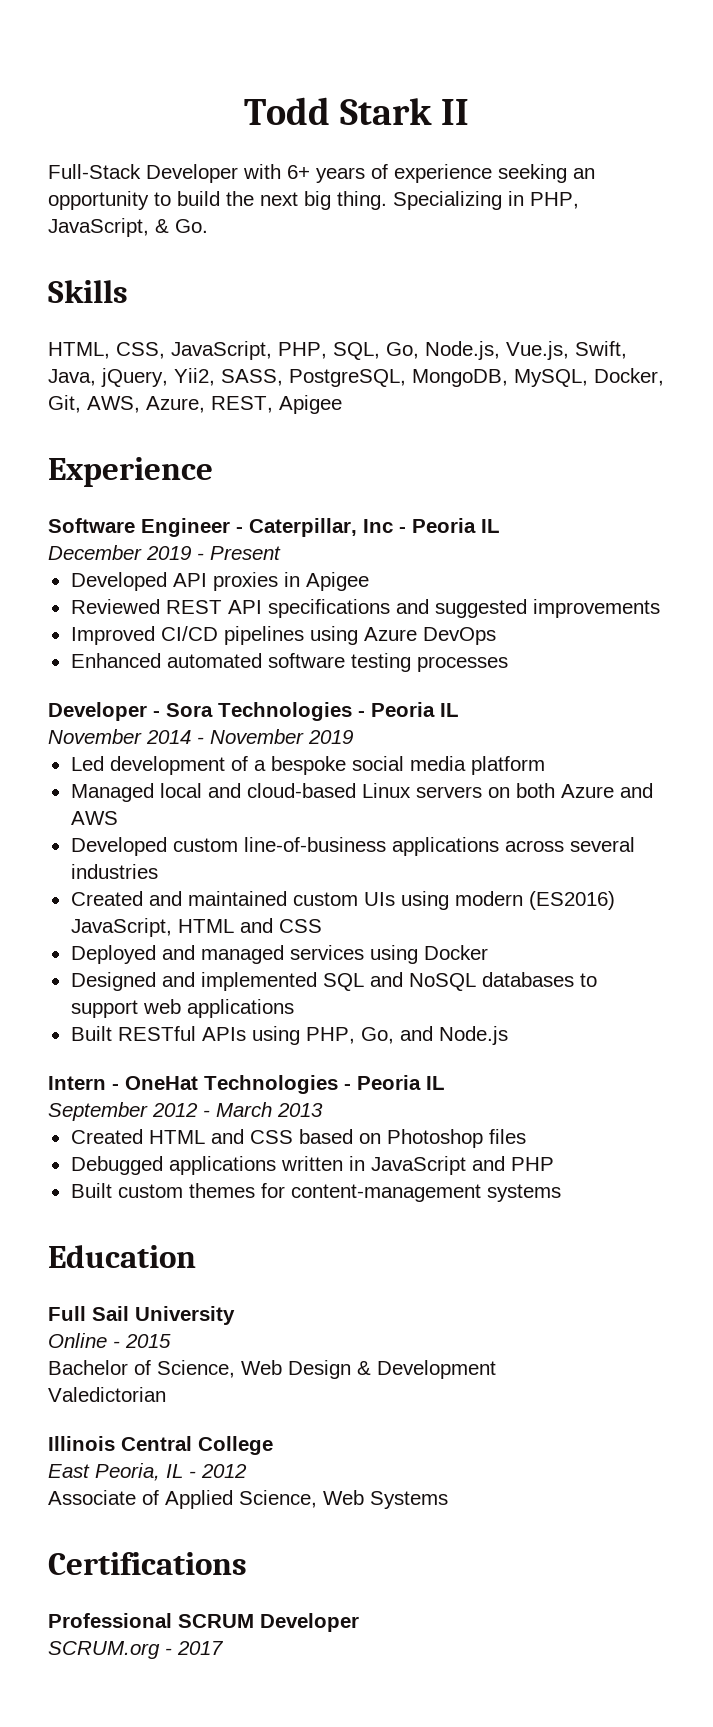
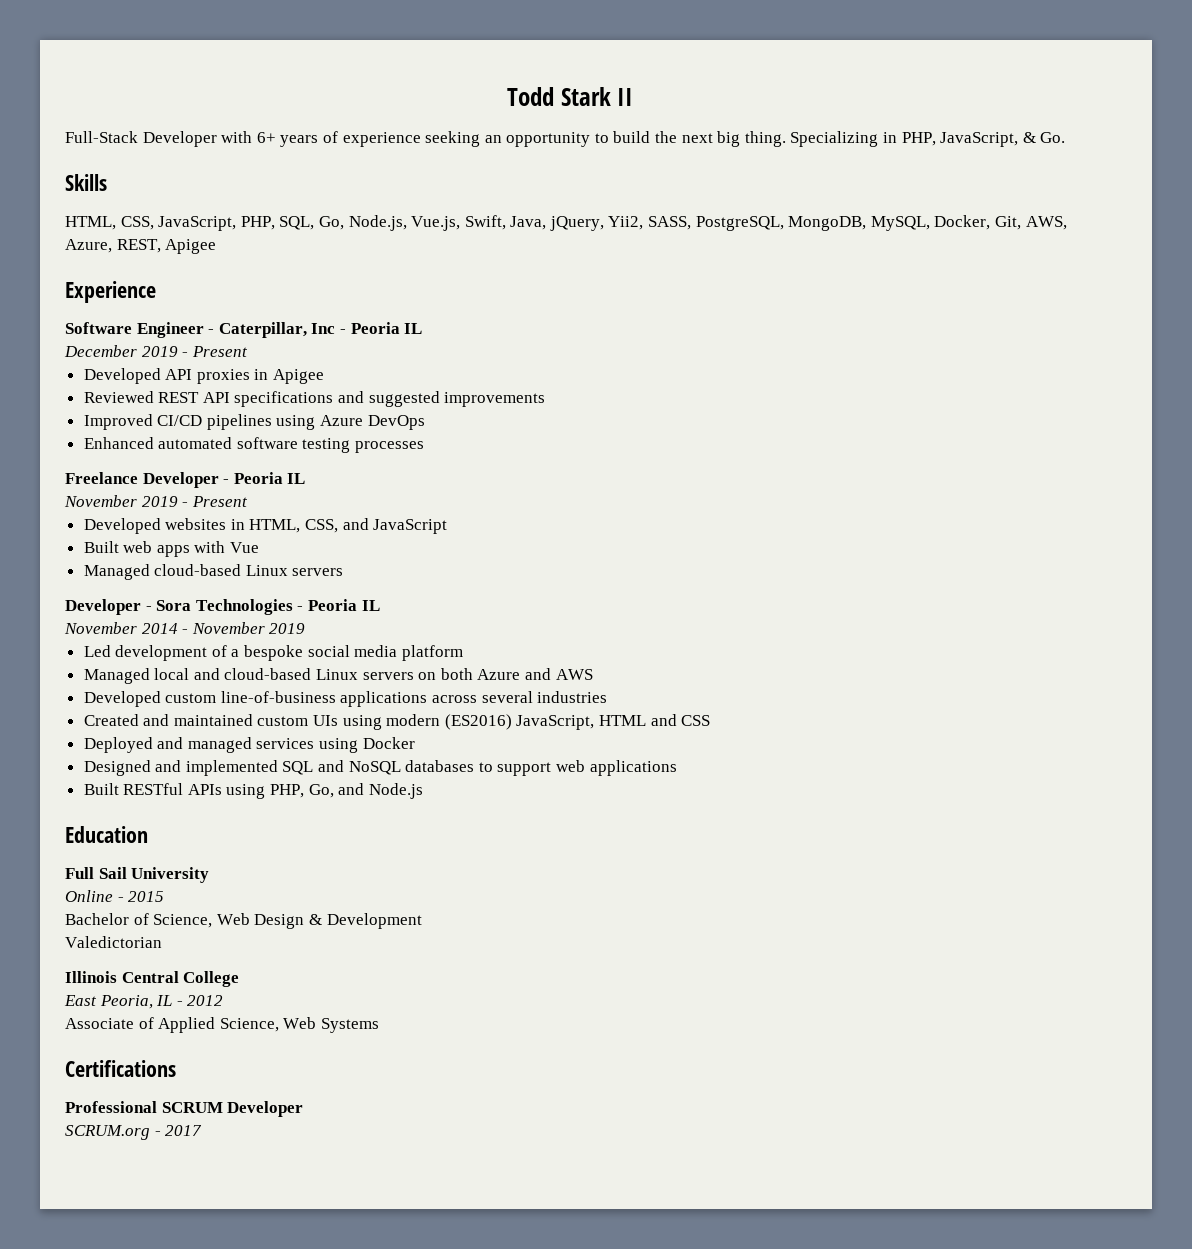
+ Freelance Developer - Peoria IL
+ November 2019 - Present
+ Developed websites in HTML, CSS, and JavaScript
+ Built web apps with Vue
+ Managed cloud-based Linux servers
- Intern - OneHat Technologies - Peoria IL
- September 2012 - March 2013
- Created HTML and CSS based on Photoshop files
- Debugged applications written in JavaScript and PHP
- Built custom themes for content-management systems

